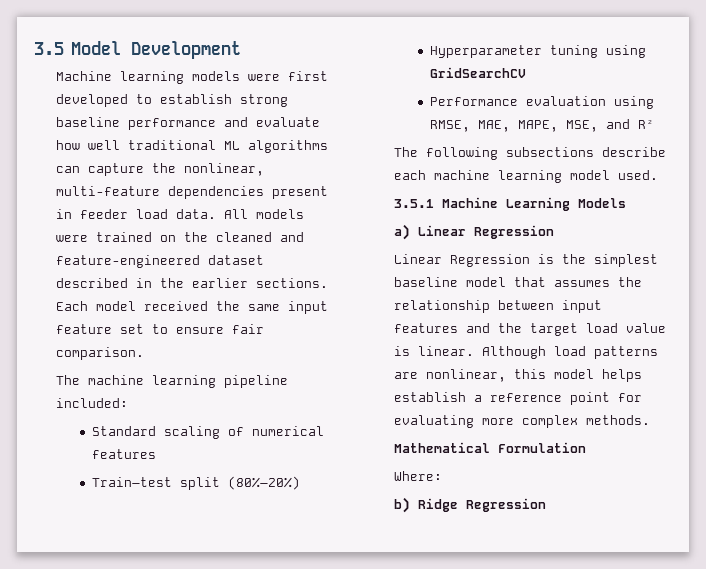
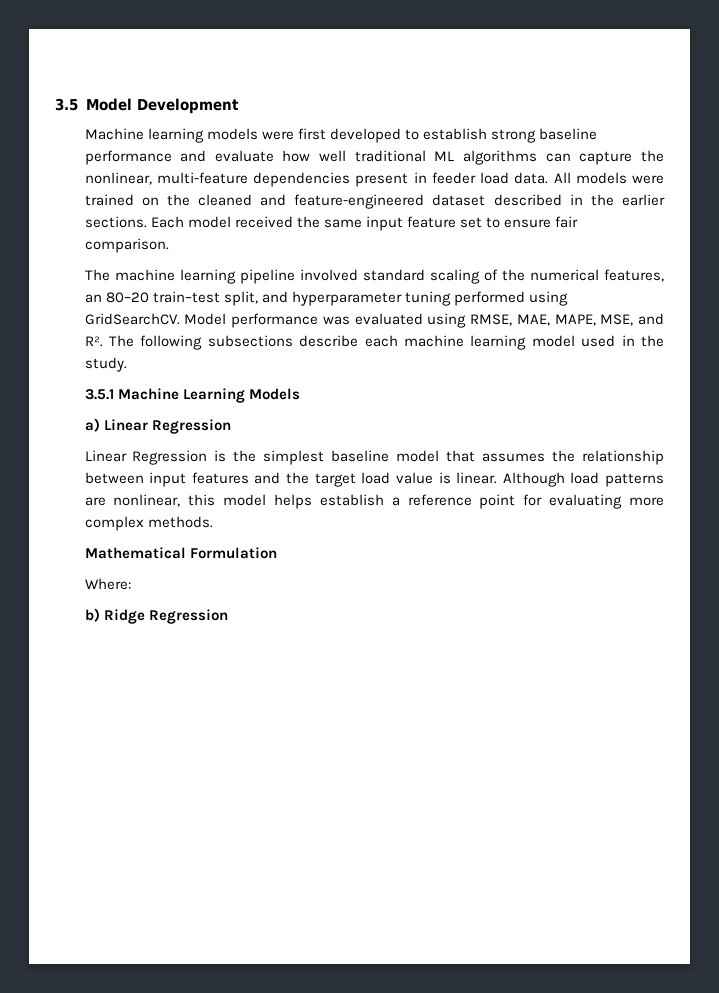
- The machine learning pipeline included:
- Standard scaling of numerical features
- Train–test split (80%–20%)
- Hyperparameter tuning using GridSearchCV
- Performance evaluation using RMSE, MAE, MAPE, MSE, and R²
- The following subsections describe each machine learning model used.
+ The machine learning pipeline involved standard scaling of the numerical features, an 80–20 train–test split, and hyperparameter tuning performed using GridSearchCV. Model performance was evaluated using RMSE, MAE, MAPE, MSE, and R². The following subsections describe each machine learning model used in the study.

